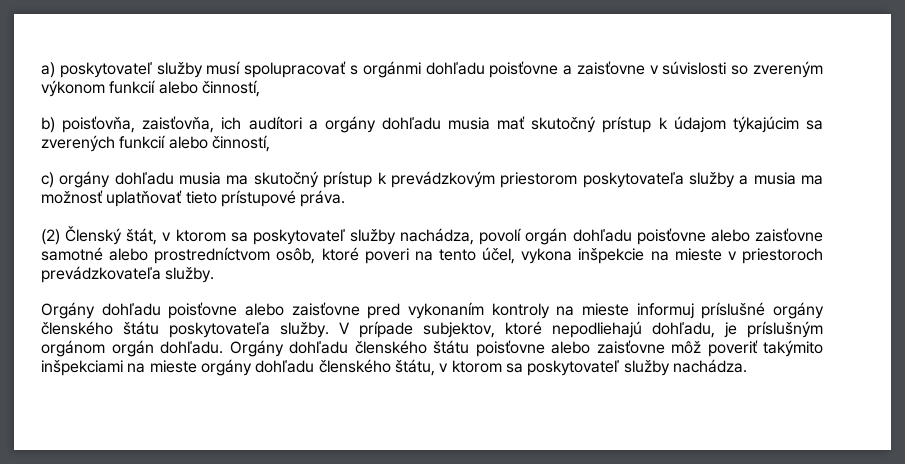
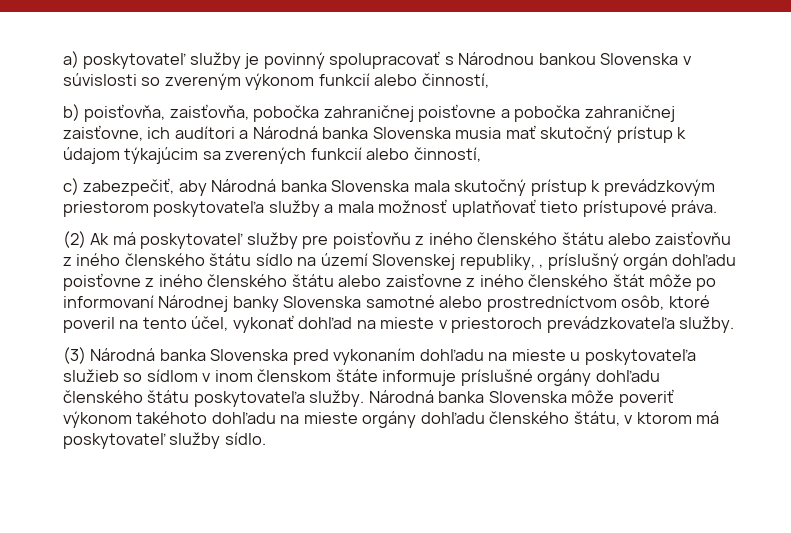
- a) poskytovateľ služby musí spolupracovať s orgánmi dohľadu poisťovne a zaisťovne v súvislosti so zvereným výkonom funkcií alebo činností,
+ a) poskytovateľ služby je povinný spolupracovať s Národnou bankou Slovenska v súvislosti so zvereným výkonom funkcií alebo činností,
- b) poisťovňa, zaisťovňa, ich audítori a orgány dohľadu musia mať skutočný prístup k údajom týkajúcim sa zverených funkcií alebo činností,
+ b) poisťovňa, zaisťovňa, pobočka zahraničnej poisťovne a pobočka zahraničnej zaisťovne, ich audítori a Národná banka Slovenska musia mať skutočný prístup k údajom týkajúcim sa zverených funkcií alebo činností,
- c) orgány dohľadu musia ma skutočný prístup k prevádzkovým priestorom poskytovateľa služby a musia ma možnosť uplatňovať tieto prístupové práva.
+ c) zabezpečiť, aby Národná banka Slovenska mala skutočný prístup k prevádzkovým priestorom poskytovateľa služby a mala možnosť uplatňovať tieto prístupové práva.
- (2) Členský štát, v ktorom sa poskytovateľ služby nachádza, povolí orgán dohľadu poisťovne alebo zaisťovne samotné alebo prostredníctvom osôb, ktoré poveri na tento účel, vykona inšpekcie na mieste v priestoroch prevádzkovateľa služby.
+ (2) Ak má poskytovateľ služby pre poisťovňu z iného členského štátu alebo zaisťovňu z iného členského štátu sídlo na území Slovenskej republiky, , príslušný orgán dohľadu poisťovne z iného členského štátu alebo zaisťovne z iného členského štát môže po informovaní Národnej banky Slovenska samotné alebo prostredníctvom osôb, ktoré poveril na tento účel, vykonať dohľad na mieste v priestoroch prevádzkovateľa služby.
- Orgány dohľadu poisťovne alebo zaisťovne pred vykonaním kontroly na mieste informuj príslušné orgány členského štátu poskytovateľa služby.
+ (3) Národná banka Slovenska pred vykonaním dohľadu na mieste u poskytovateľa služieb so sídlom v inom členskom štáte informuje príslušné orgány dohľadu členského štátu poskytovateľa služby.
- V prípade subjektov, ktoré nepodliehajú dohľadu, je príslušným orgánom orgán dohľadu. Orgány dohľadu členského štátu poisťovne alebo zaisťovne môž poveriť takýmito inšpekciami na mieste orgány dohľadu členského štátu, v ktorom sa poskytovateľ služby nachádza.
+ Národná banka Slovenska môže poveriť výkonom takéhoto dohľadu na mieste orgány dohľadu členského štátu, v ktorom má poskytovateľ služby sídlo.

